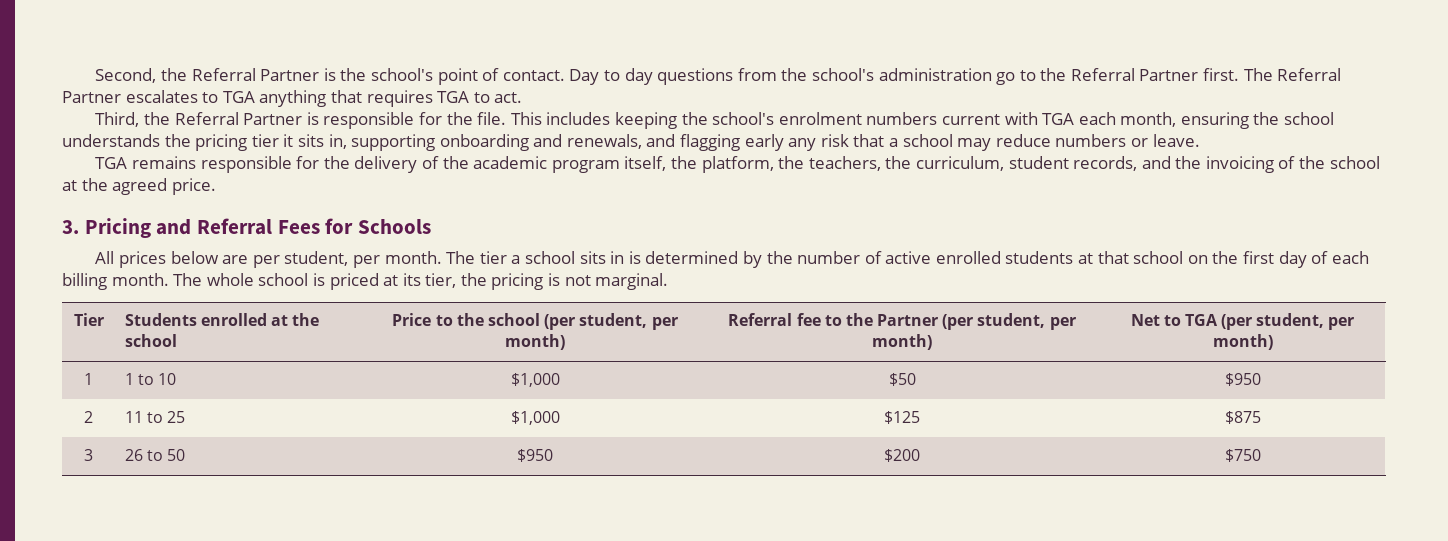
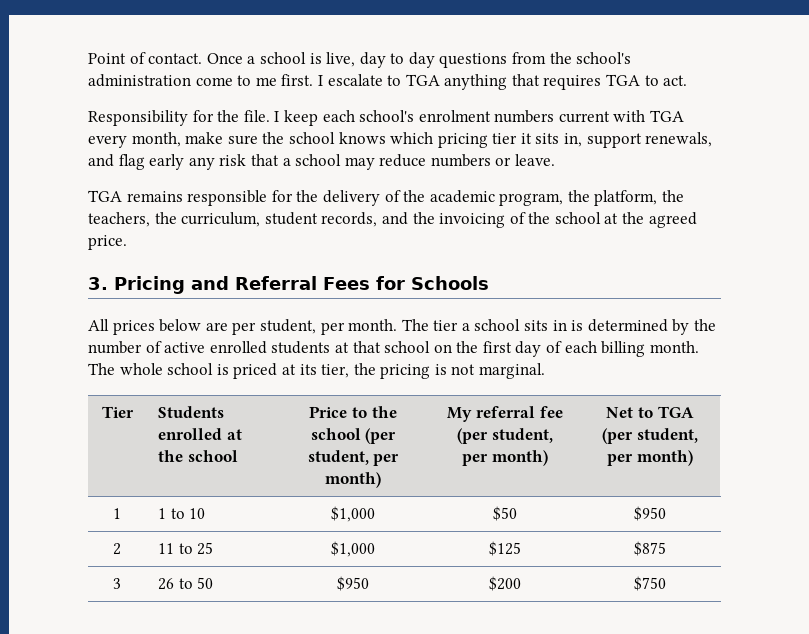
- Second, the Referral Partner is the school's point of contact. Day to day questions from the school's administration go to the Referral Partner first. The Referral Partner escalates to TGA anything that requires TGA to act.
+ Point of contact. Once a school is live, day to day questions from the school's administration come to me first. I escalate to TGA anything that requires TGA to act.
- Third, the Referral Partner is responsible for the file. This includes keeping the school's enrolment numbers current with TGA each month, ensuring the school understands the pricing tier it sits in, supporting onboarding and renewals, and flagging early any risk that a school may reduce numbers or leave.
+ Responsibility for the file. I keep each school's enrolment numbers current with TGA every month, make sure the school knows which pricing tier it sits in, support renewals, and flag early any risk that a school may reduce numbers or leave.
- TGA remains responsible for the delivery of the academic program itself, the platform, the teachers, the curriculum, student records, and the invoicing of the school at the agreed price.
+ TGA remains responsible for the delivery of the academic program, the platform, the teachers, the curriculum, student records, and the invoicing of the school at the agreed price.
- Tier | Students enrolled at the school | Price to the school (per student, per month) | Referral fee to the Partner (per student, per month) | Net to TGA (per student, per month)
+ Tier | Students enrolled at the school | Price to the school (per student, per month) | My referral fee (per student, per month) | Net to TGA (per student, per month)

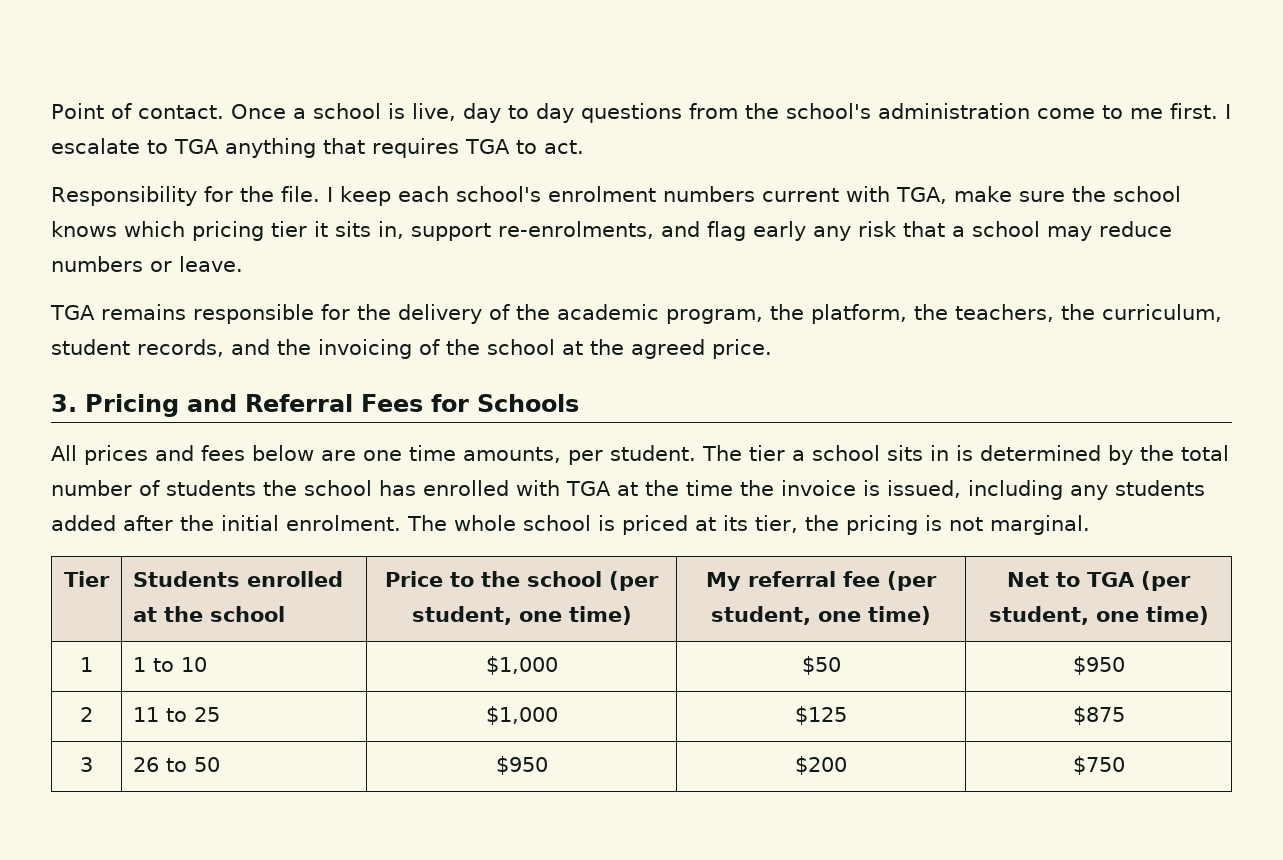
- I keep each school's enrolment numbers current with TGA every month, make sure the school knows which pricing tier it sits in, support renewals, and flag early any risk that a school may reduce numbers or leave.
+ I keep each school's enrolment numbers current with TGA, make sure the school knows which pricing tier it sits in, support re-enrolments, and flag early any risk that a school may reduce numbers or leave.
- All prices below are per student, per month.
+ All prices and fees below are one time amounts, per student.
- The tier a school sits in is determined by the number of active enrolled students at that school on the first day of each billing month.
+ The tier a school sits in is determined by the total number of students the school has enrolled with TGA at the time the invoice is issued, including any students added after the initial enrolment.
- Tier | Students enrolled at the school | Price to the school (per student, per month) | My referral fee (per student, per month) | Net to TGA (per student, per month)
+ Tier | Students enrolled at the school | Price to the school (per student, one time) | My referral fee (per student, one time) | Net to TGA (per student, one time)

